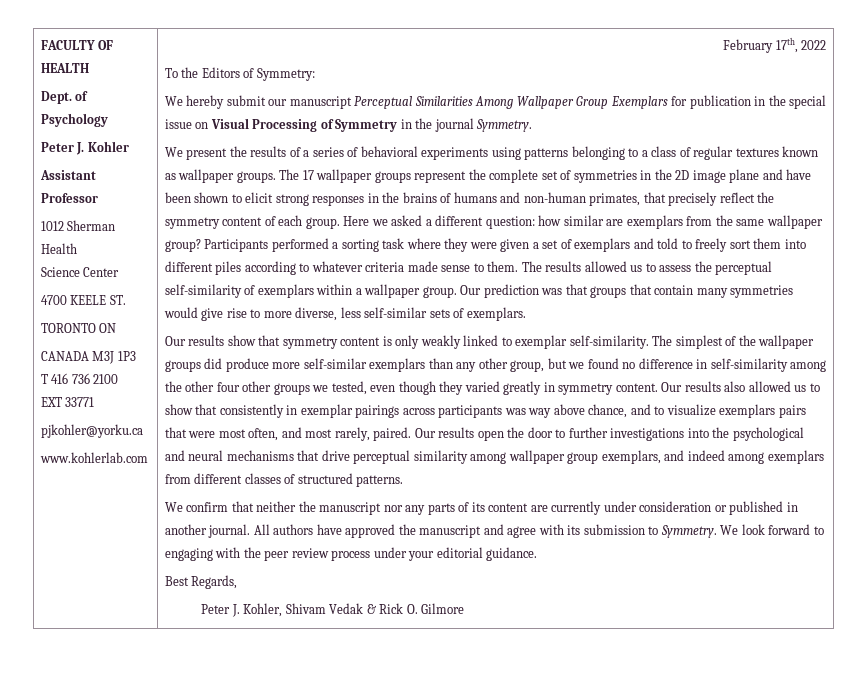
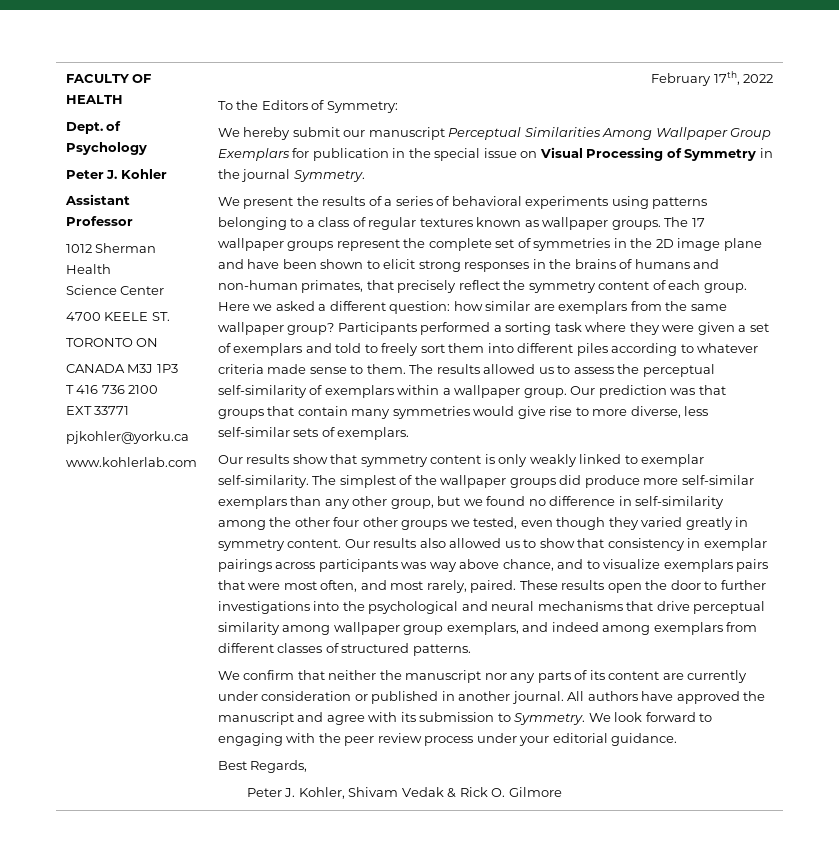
- Our results also allowed us to show that consistently in exemplar pairings across participants was way above chance, and to visualize exemplars pairs that were most often, and most rarely, paired.
+ Our results also allowed us to show that consistency in exemplar pairings across participants was way above chance, and to visualize exemplars pairs that were most often, and most rarely, paired.
- Our results open the door to further investigations into the psychological and neural mechanisms that drive perceptual similarity among wallpaper group exemplars, and indeed among exemplars from different classes of structured patterns.
+ These results open the door to further investigations into the psychological and neural mechanisms that drive perceptual similarity among wallpaper group exemplars, and indeed among exemplars from different classes of structured patterns.

